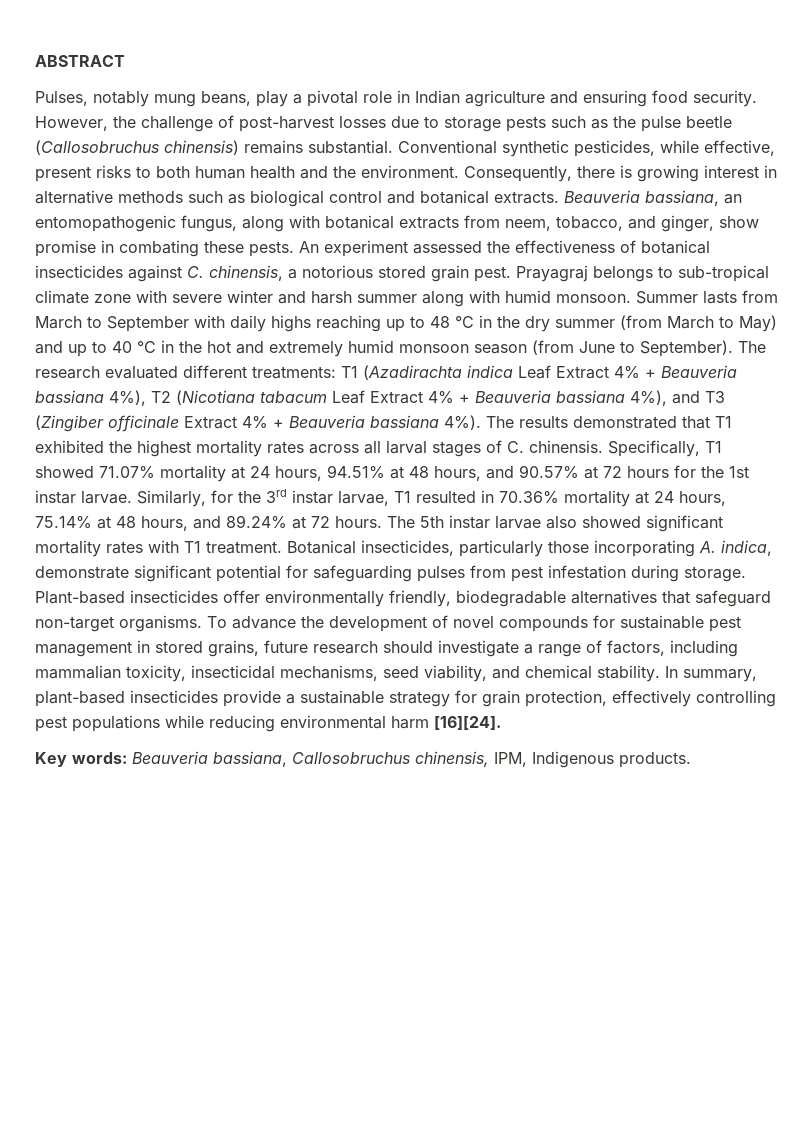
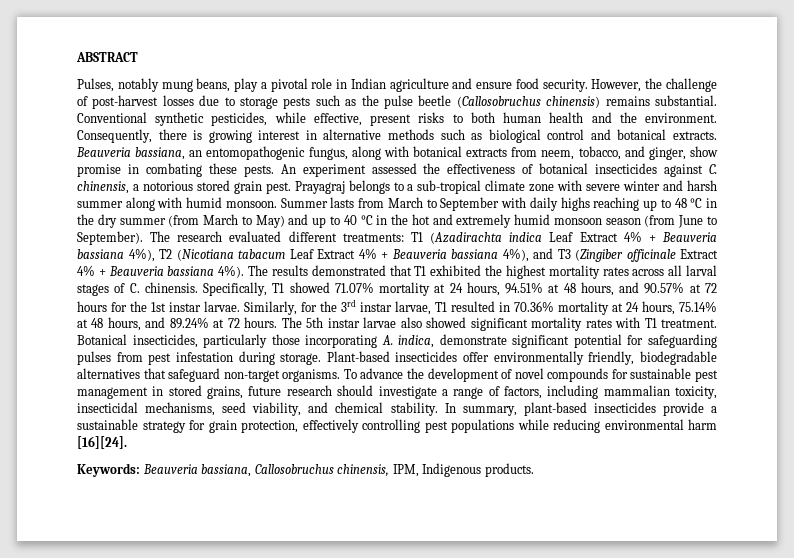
- Pulses, notably mung beans, play a pivotal role in Indian agriculture and ensuring food security.
+ Pulses, notably mung beans, play a pivotal role in Indian agriculture and ensure food security.
- Prayagraj belongs to sub-tropical climate zone with severe winter and harsh summer along with humid monsoon.
+ Prayagraj belongs to a sub-tropical climate zone with severe winter and harsh summer along with humid monsoon.
- Key words: Beauveria bassiana, Callosobruchus chinensis, IPM, Indigenous products.
+ Keywords: Beauveria bassiana, Callosobruchus chinensis, IPM, Indigenous products.

